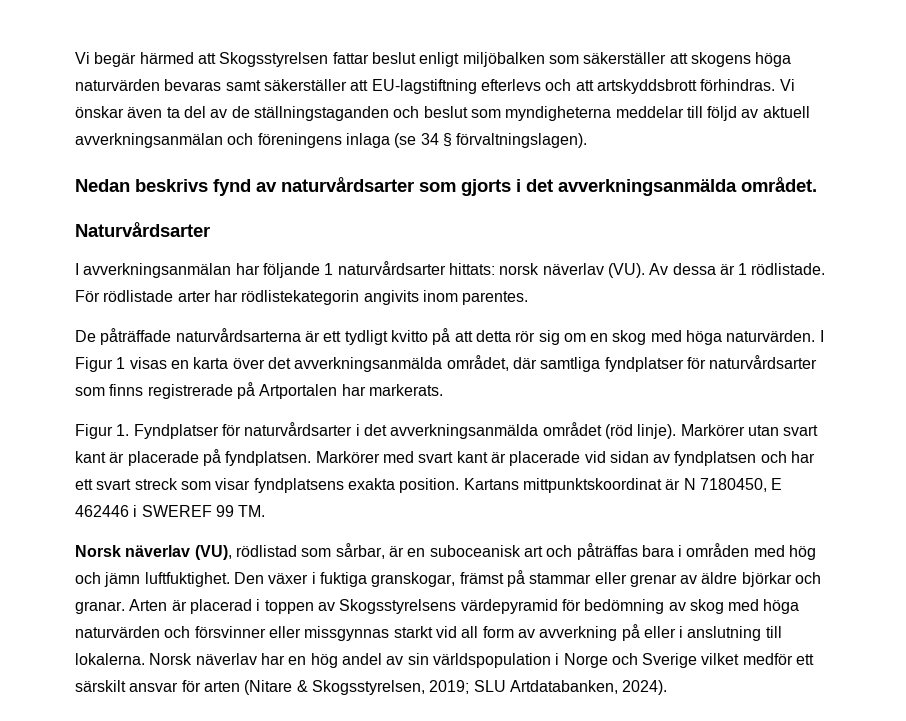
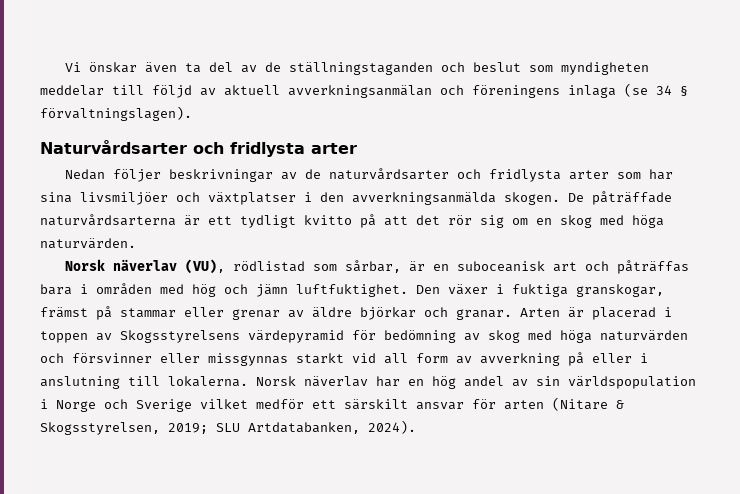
- Vi begär härmed att Skogsstyrelsen fattar beslut enligt miljöbalken som säkerställer att skogens höga naturvärden bevaras samt säkerställer att EU-lagstiftning efterlevs och att artskyddsbrott förhindras. Vi önskar även ta del av de ställningstaganden och beslut som myndigheterna meddelar till följd av aktuell avverkningsanmälan och föreningens inlaga (se 34 § förvaltningslagen).
+ Vi önskar även ta del av de ställningstaganden och beslut som myndigheten meddelar till följd av aktuell avverkningsanmälan och föreningens inlaga (se 34 § förvaltningslagen).
- Nedan beskrivs fynd av naturvårdsarter som gjorts i det avverkningsanmälda området.
- Naturvårdsarter
- I avverkningsanmälan har följande 1 naturvårdsarter hittats: norsk näverlav (VU). Av dessa är 1 rödlistade. För rödlistade arter har rödlistekategorin angivits inom parentes.
- De påträffade naturvårdsarterna är ett tydligt kvitto på att detta rör sig om en skog med höga naturvärden. I Figur 1 visas en karta över det avverkningsanmälda området, där samtliga fyndplatser för naturvårdsarter som finns registrerade på Artportalen har markerats.
- Figur 1. Fyndplatser för naturvårdsarter i det avverkningsanmälda området (röd linje). Markörer utan svart kant är placerade på fyndplatsen. Markörer med svart kant är placerade vid sidan av fyndplatsen och har ett svart streck som visar fyndplatsens exakta position. Kartans mittpunktskoordinat är N 7180450, E 462446 i SWEREF 99 TM.
+ Naturvårdsarter och fridlysta arter
+ Nedan följer beskrivningar av de naturvårdsarter och fridlysta arter som har sina livsmiljöer och växtplatser i den avverkningsanmälda skogen. De påträffade naturvårdsarterna är ett tydligt kvitto på att det rör sig om en skog med höga naturvärden.

